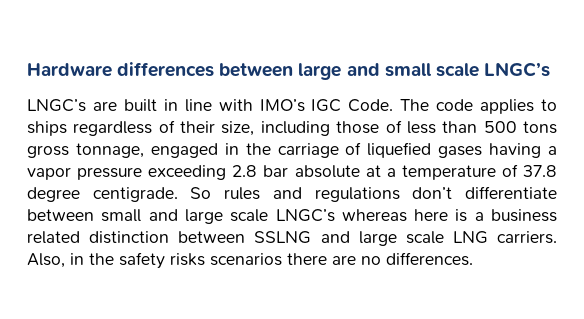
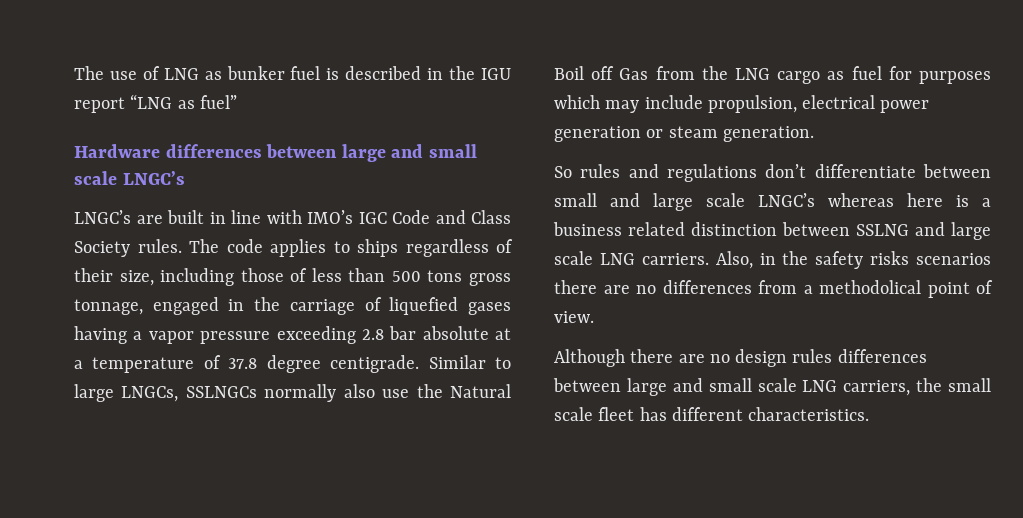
+ The use of LNG as bunker fuel is described in the IGU report “LNG as fuel”
- LNGC’s are built in line with IMO’s IGC Code.
+ LNGC’s are built in line with IMO’s IGC Code and Class Society rules.
- The code applies to ships regardless of their size, including those of less than 500 tons gross tonnage, engaged in the carriage of liquefied gases having a vapor pressure exceeding 2.8 bar absolute at a temperature of 37.8 degree centigrade. So rules and regulations don’t differentiate between small and large scale LNGC’s whereas here is a business related distinction between SSLNG and large scale LNG carriers.
+ The code applies to ships regardless of their size, including those of less than 500 tons gross tonnage, engaged in the carriage of liquefied gases having a vapor pressure exceeding 2.8 bar absolute at a temperature of 37.8 degree centigrade. Similar to large LNGCs, SSLNGCs normally also use the Natural Boil off Gas from the LNG cargo as fuel for purposes which may include propulsion, electrical power generation or steam generation.
+ So rules and regulations don’t differentiate between small and large scale LNGC’s whereas here is a business related distinction between SSLNG and large scale LNG carriers.
- Also, in the safety risks scenarios there are no differences.
+ Also, in the safety risks scenarios there are no differences from a methodolical point of view.
+ Although there are no design rules differences between large and small scale LNG carriers, the small scale fleet has different characteristics.

